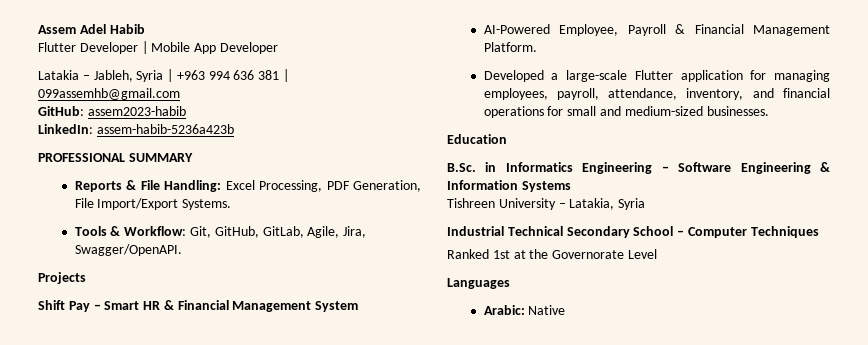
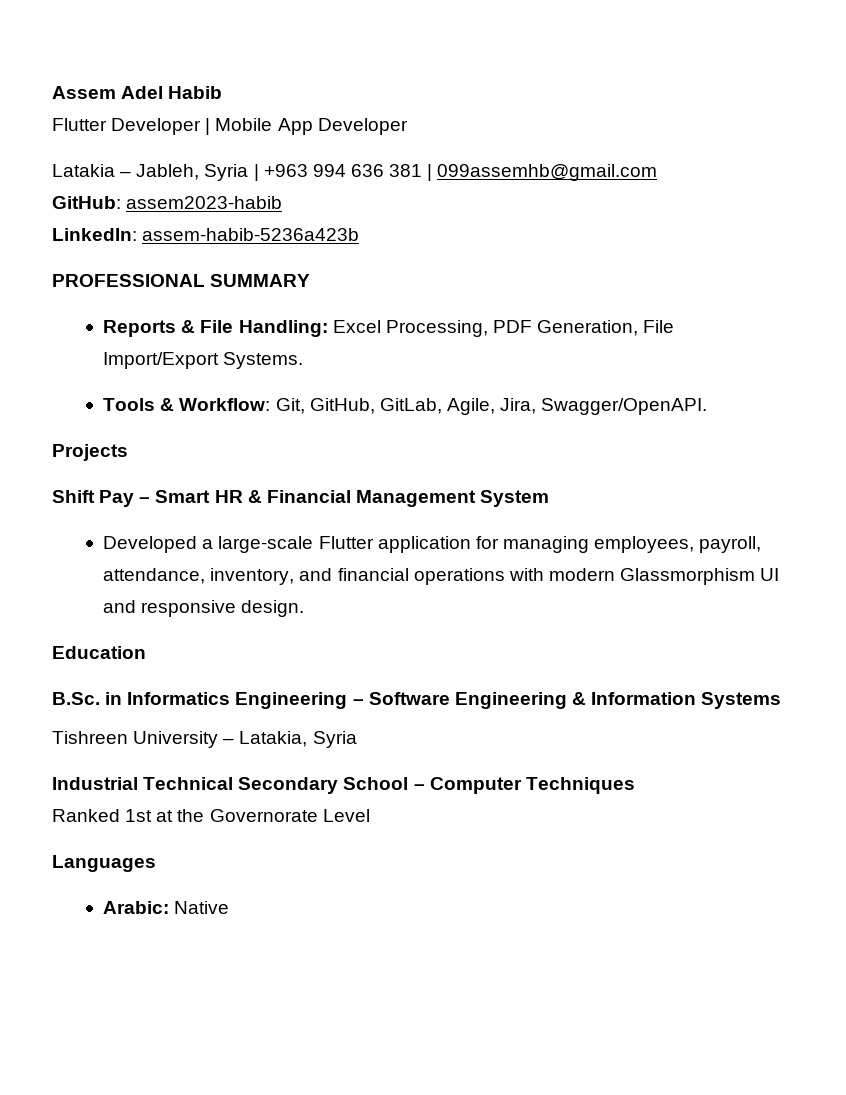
- AI-Powered Employee, Payroll & Financial Management Platform.
- Developed a large-scale Flutter application for managing employees, payroll, attendance, inventory, and financial operations for small and medium-sized businesses.
+ Developed a large-scale Flutter application for managing employees, payroll, attendance, inventory, and financial operations with modern Glassmorphism UI and responsive design.

